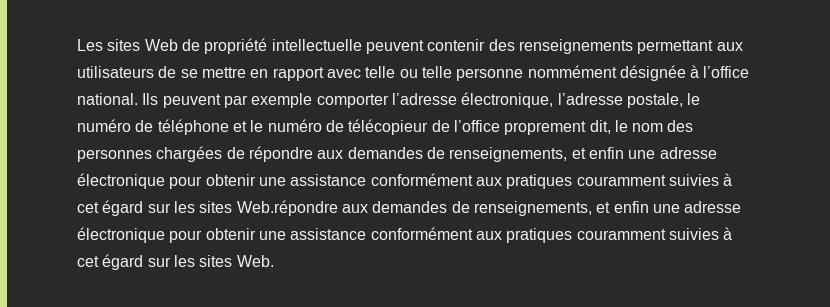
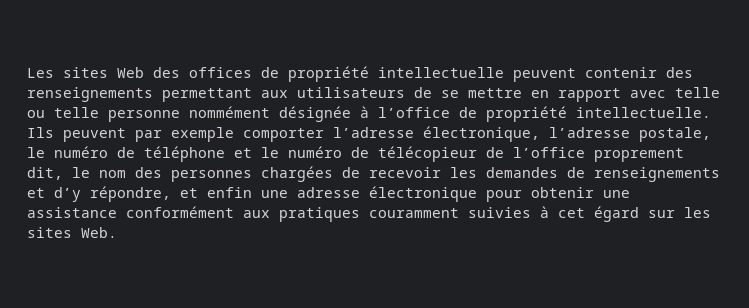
- Les sites Web de propriété intellectuelle peuvent contenir des renseignements permettant aux utilisateurs de se mettre en rapport avec telle ou telle personne nommément désignée à l’office national.
+ Les sites Web des offices de propriété intellectuelle peuvent contenir des renseignements permettant aux utilisateurs de se mettre en rapport avec telle ou telle personne nommément désignée à l’office de propriété intellectuelle.
- Ils peuvent par exemple comporter l’adresse électronique, l’adresse postale, le numéro de téléphone et le numéro de télécopieur de l’office proprement dit, le nom des personnes chargées de répondre aux demandes de renseignements, et enfin une adresse électronique pour obtenir une assistance conformément aux pratiques couramment suivies à cet égard sur les sites Web.répondre aux demandes de renseignements, et enfin une adresse électronique pour obtenir une assistance conformément aux pratiques couramment suivies à cet égard sur les sites Web.
+ Ils peuvent par exemple comporter l’adresse électronique, l’adresse postale, le numéro de téléphone et le numéro de télécopieur de l’office proprement dit, le nom des personnes chargées de recevoir les demandes de renseignements et d’y répondre, et enfin une adresse électronique pour obtenir une assistance conformément aux pratiques couramment suivies à cet égard sur les sites Web.

